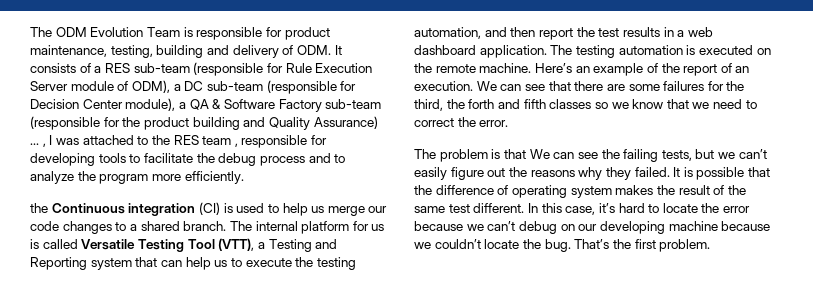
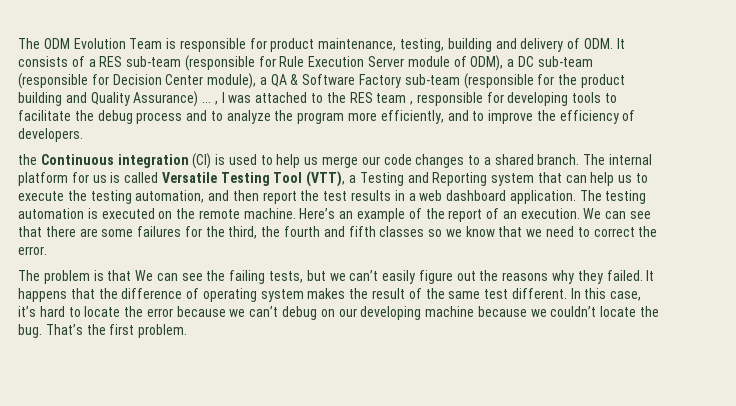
- The ODM Evolution Team is responsible for product maintenance, testing, building and delivery of ODM. It consists of a RES sub-team (responsible for Rule Execution Server module of ODM), a DC sub-team (responsible for Decision Center module), a QA & Software Factory sub-team (responsible for the product building and Quality Assurance) ... , I was attached to the RES team , responsible for developing tools to facilitate the debug process and to analyze the program more efficiently.
+ The ODM Evolution Team is responsible for product maintenance, testing, building and delivery of ODM. It consists of a RES sub-team (responsible for Rule Execution Server module of ODM), a DC sub-team (responsible for Decision Center module), a QA & Software Factory sub-team (responsible for the product building and Quality Assurance) ... , I was attached to the RES team , responsible for developing tools to facilitate the debug process and to analyze the program more efficiently, and to improve the efficiency of developers.
- We can see that there are some failures for the third, the forth and fifth classes so we know that we need to correct the error.
+ We can see that there are some failures for the third, the fourth and fifth classes so we know that we need to correct the error.
- It is possible that the difference of operating system makes the result of the same test different.
+ It happens that the difference of operating system makes the result of the same test different.

